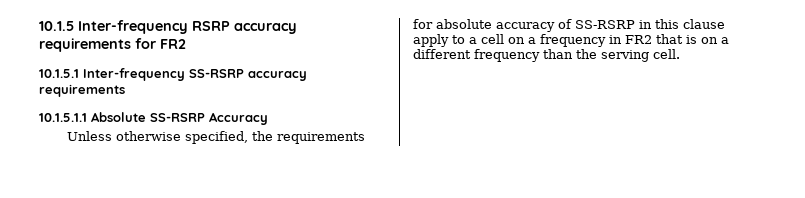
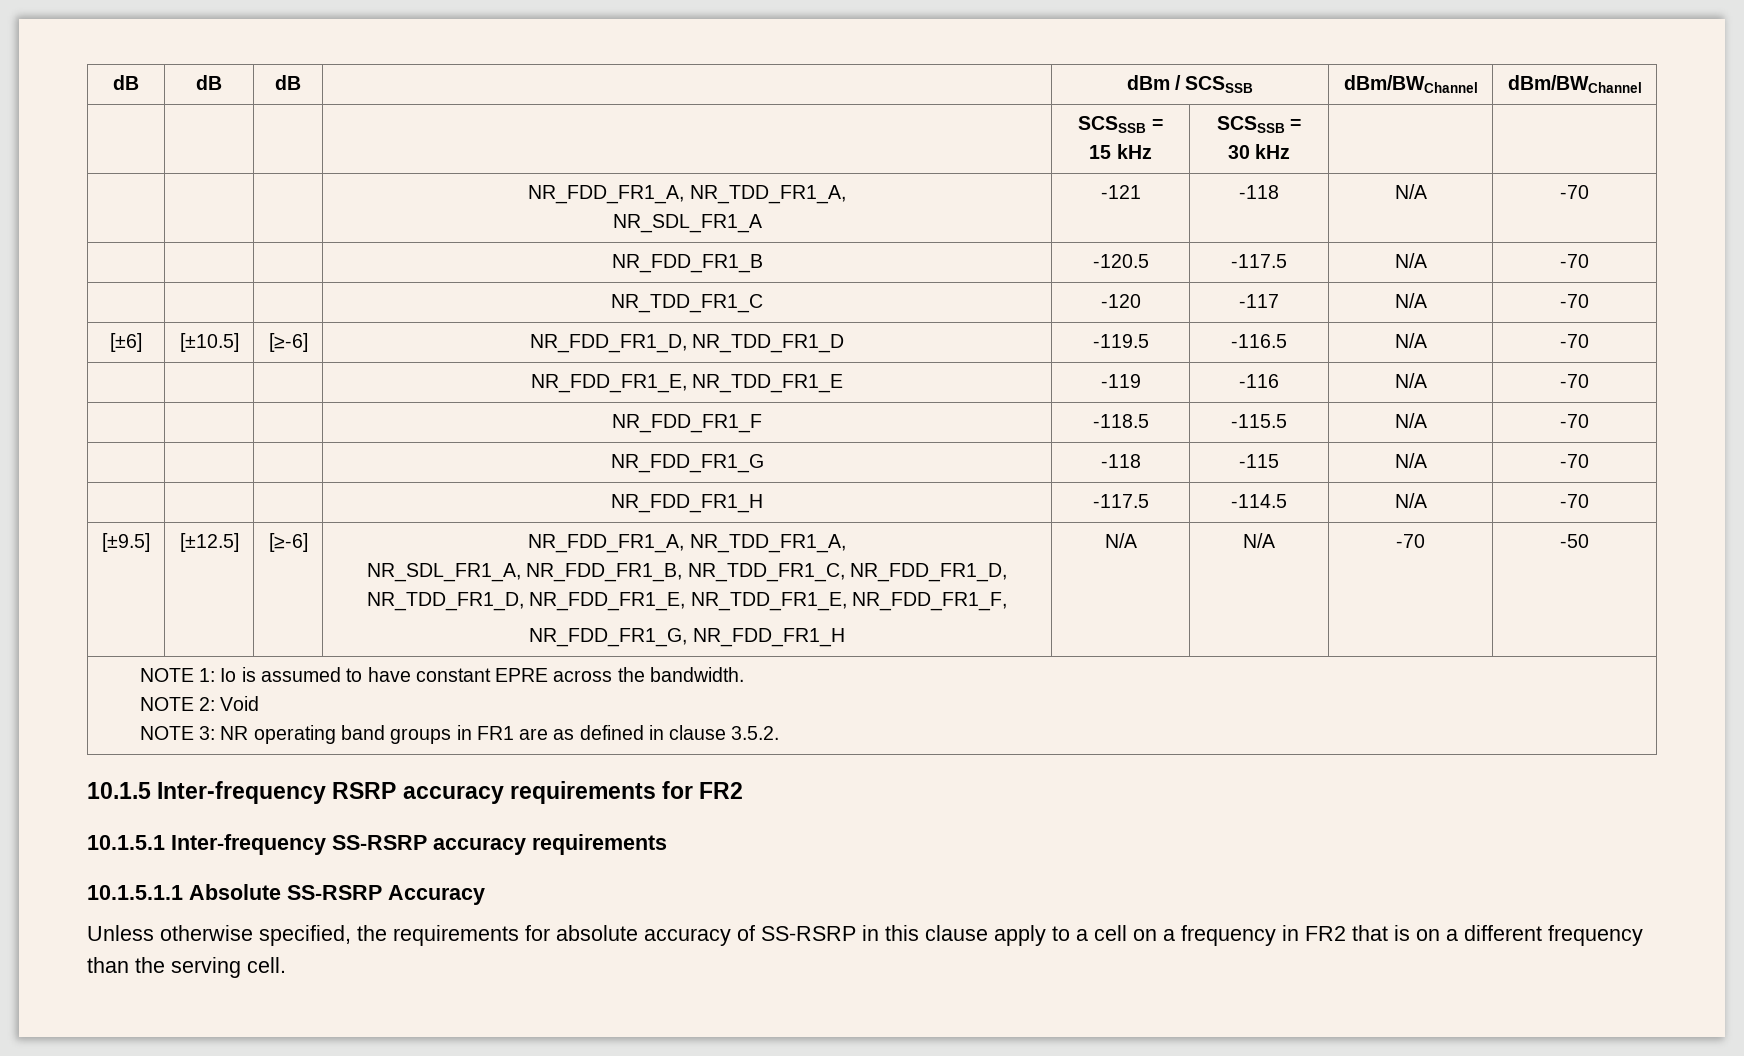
+ dB | dB | dB | | dBm / SCSSSB | dBm/BWChannel | dBm/BWChannel
+ | | | | SCSSSB = 15 kHz | SCSSSB = 30 kHz | |
+ | | | NR_FDD_FR1_A, NR_TDD_FR1_A,
+ NR_SDL_FR1_A | -121 | -118 | N/A | -70
+ | | | NR_FDD_FR1_B | -120.5 | -117.5 | N/A | -70
+ | | | NR_TDD_FR1_C | -120 | -117 | N/A | -70
+ [±6] | [±10.5] | [≥-6] | NR_FDD_FR1_D, NR_TDD_FR1_D | -119.5 | -116.5 | N/A | -70
+ | | | NR_FDD_FR1_E, NR_TDD_FR1_E | -119 | -116 | N/A | -70
+ | | | NR_FDD_FR1_F | -118.5 | -115.5 | N/A | -70
+ | | | NR_FDD_FR1_G | -118 | -115 | N/A | -70
+ | | | NR_FDD_FR1_H | -117.5 | -114.5 | N/A | -70
+ [±9.5] | [±12.5] | [≥-6] | NR_FDD_FR1_A, NR_TDD_FR1_A,
+ NR_SDL_FR1_A, NR_FDD_FR1_B, NR_TDD_FR1_C, NR_FDD_FR1_D, NR_TDD_FR1_D, NR_FDD_FR1_E, NR_TDD_FR1_E, NR_FDD_FR1_F,
+ NR_FDD_FR1_G, NR_FDD_FR1_H | N/A | N/A | -70 | -50
+ NOTE 1: Io is assumed to have constant EPRE across the bandwidth.
+ NOTE 2: Void
+ NOTE 3: NR operating band groups in FR1 are as defined in clause 3.5.2.

